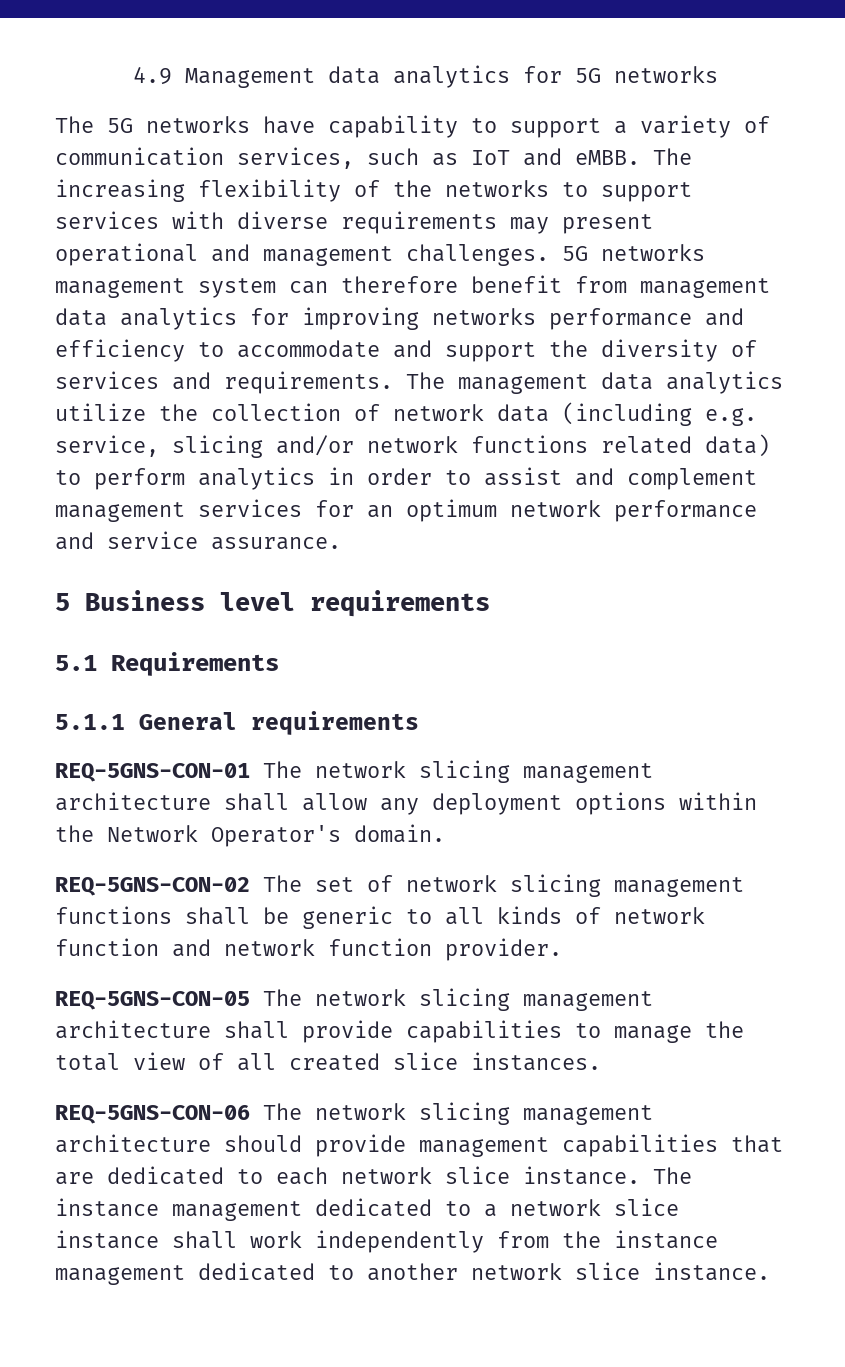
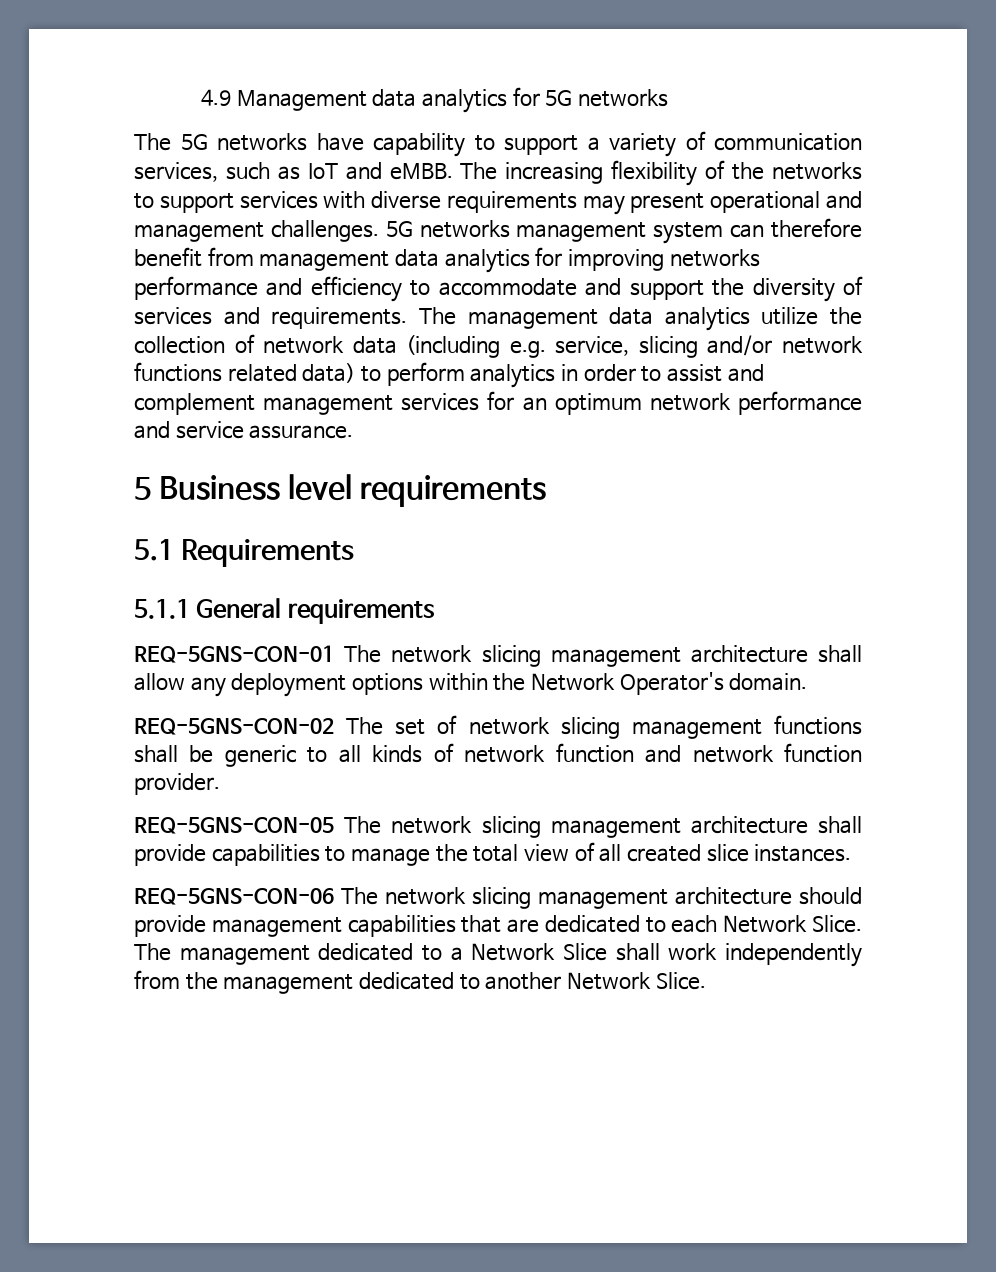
- REQ-5GNS-CON-06 The network slicing management architecture should provide management capabilities that are dedicated to each network slice instance. The instance management dedicated to a network slice instance shall work independently from the instance management dedicated to another network slice instance.
+ REQ-5GNS-CON-06 The network slicing management architecture should provide management capabilities that are dedicated to each Network Slice. The management dedicated to a Network Slice shall work independently from the management dedicated to another Network Slice.

